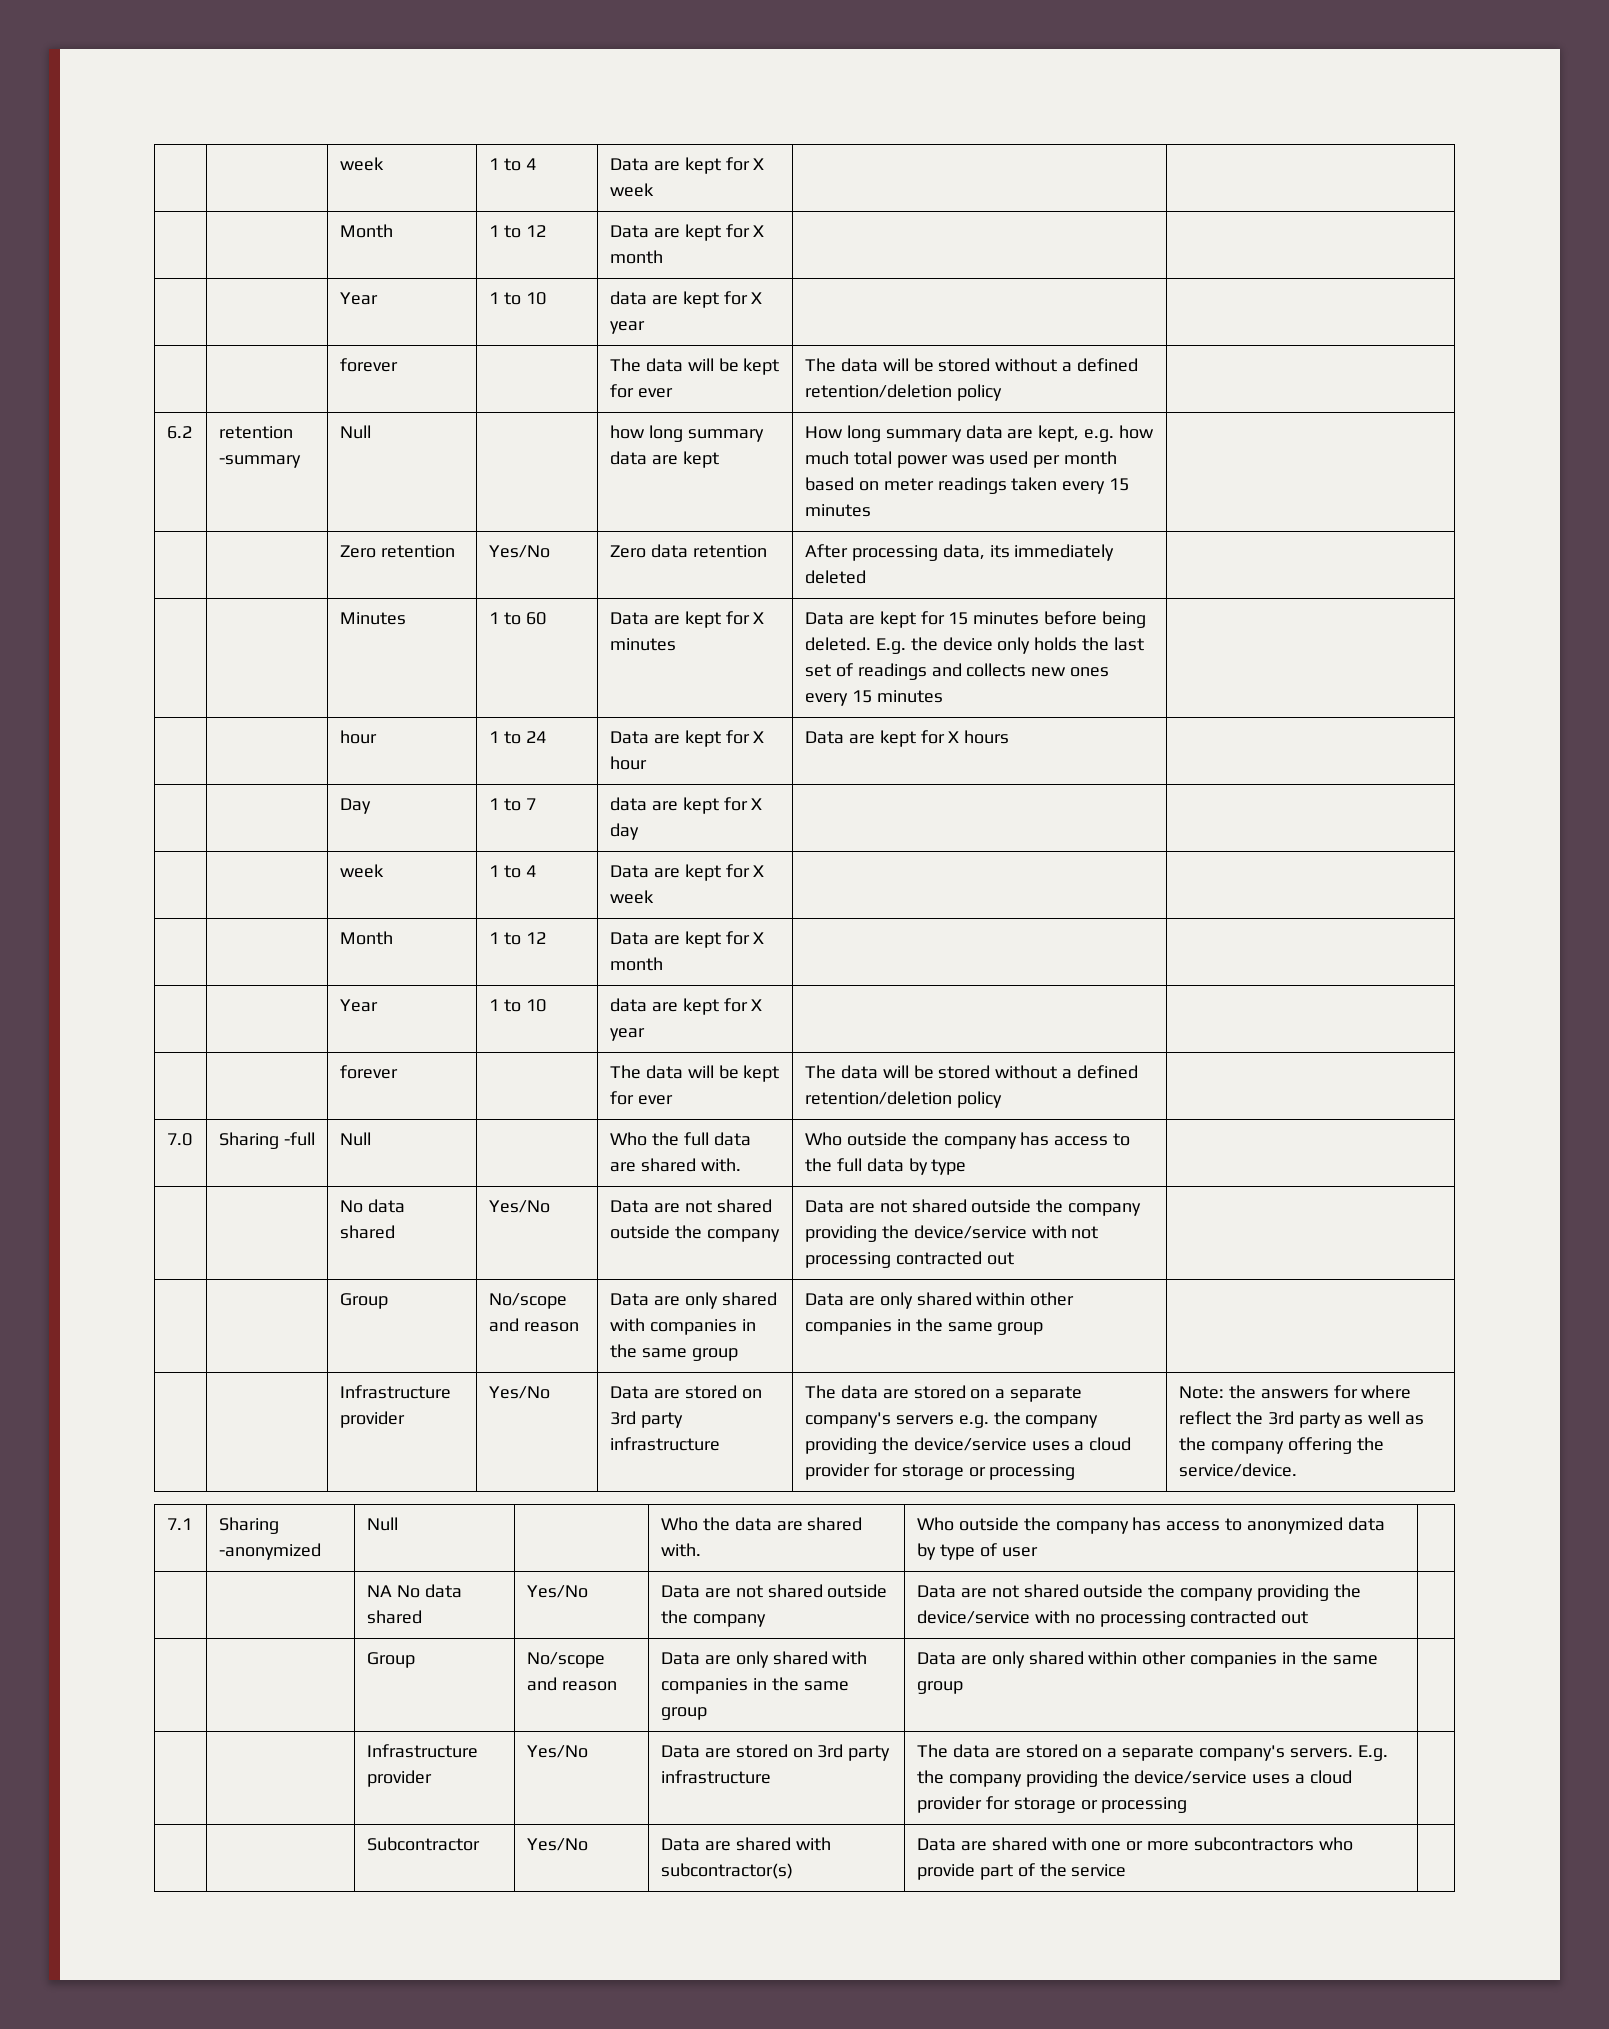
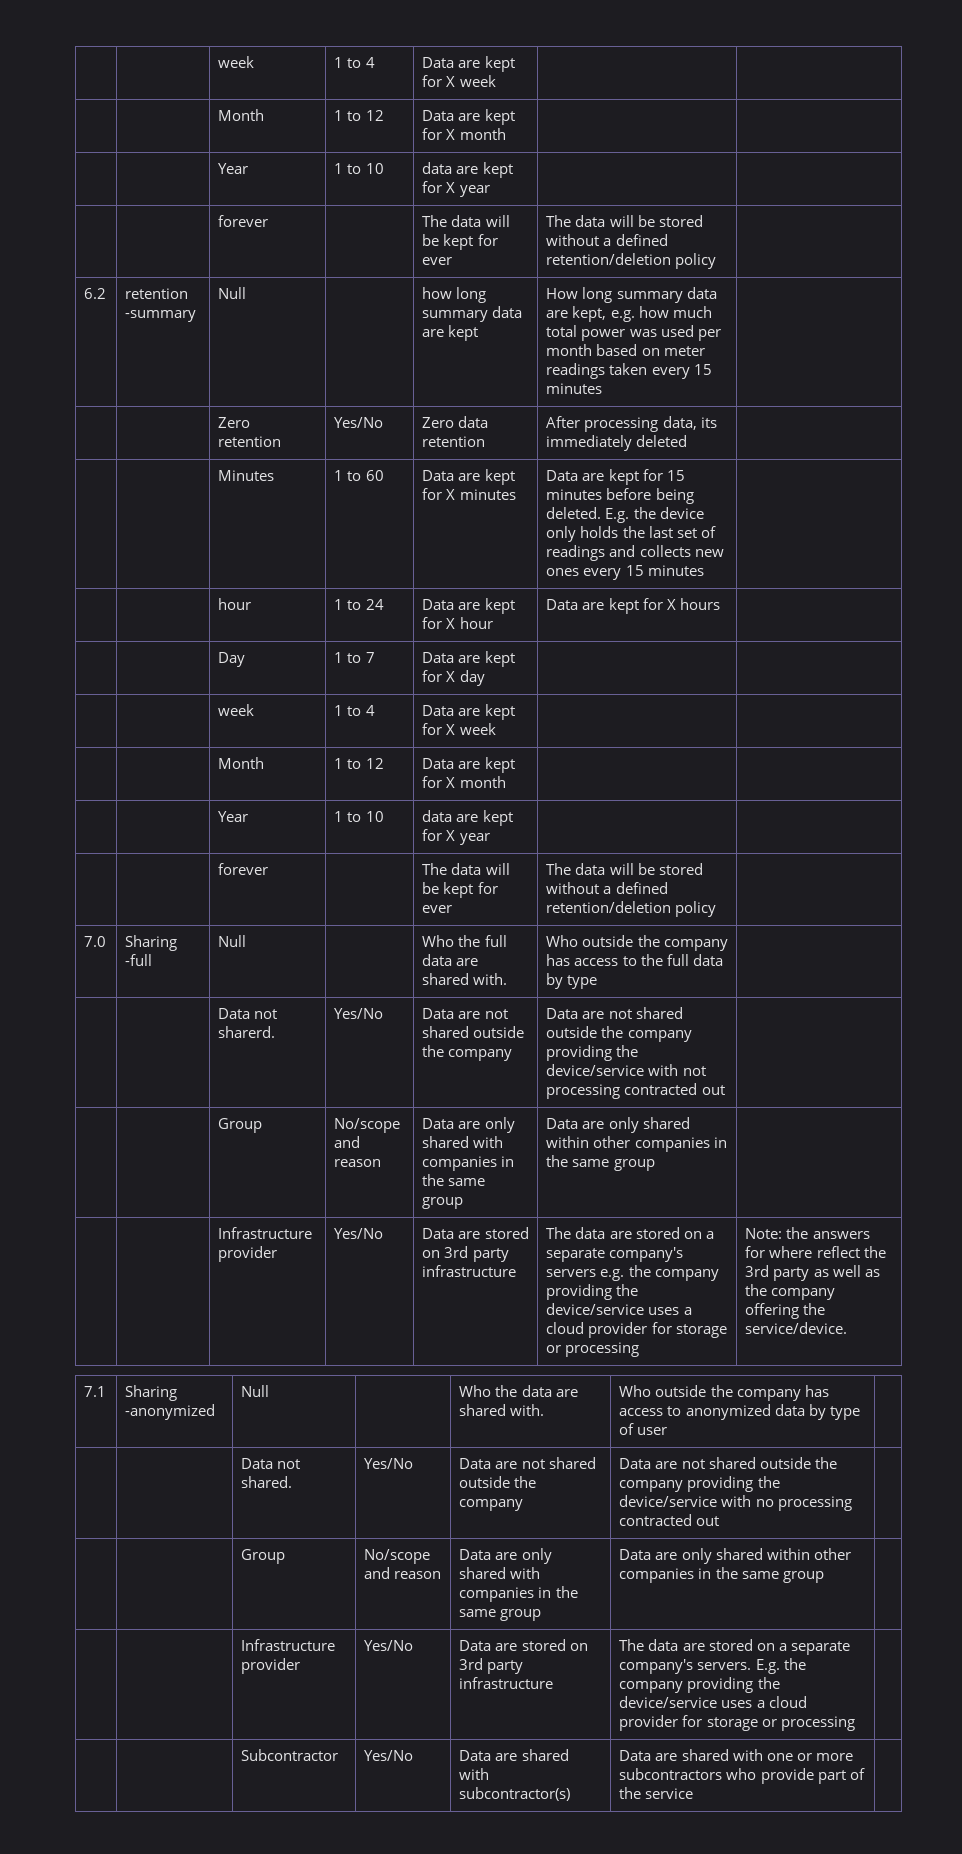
- | | Day | 1 to 7 | data are kept for X day | |
+ | | Day | 1 to 7 | Data are kept for X day | |
- | | No data shared | Yes/No | Data are not shared outside the company | Data are not shared outside the company providing the device/service with not processing contracted out |
+ | | Data not sharerd. | Yes/No | Data are not shared outside the company | Data are not shared outside the company providing the device/service with not processing contracted out |
- | | NA No data shared | Yes/No | Data are not shared outside the company | Data are not shared outside the company providing the device/service with no processing contracted out |
+ | | Data not shared. | Yes/No | Data are not shared outside the company | Data are not shared outside the company providing the device/service with no processing contracted out |

